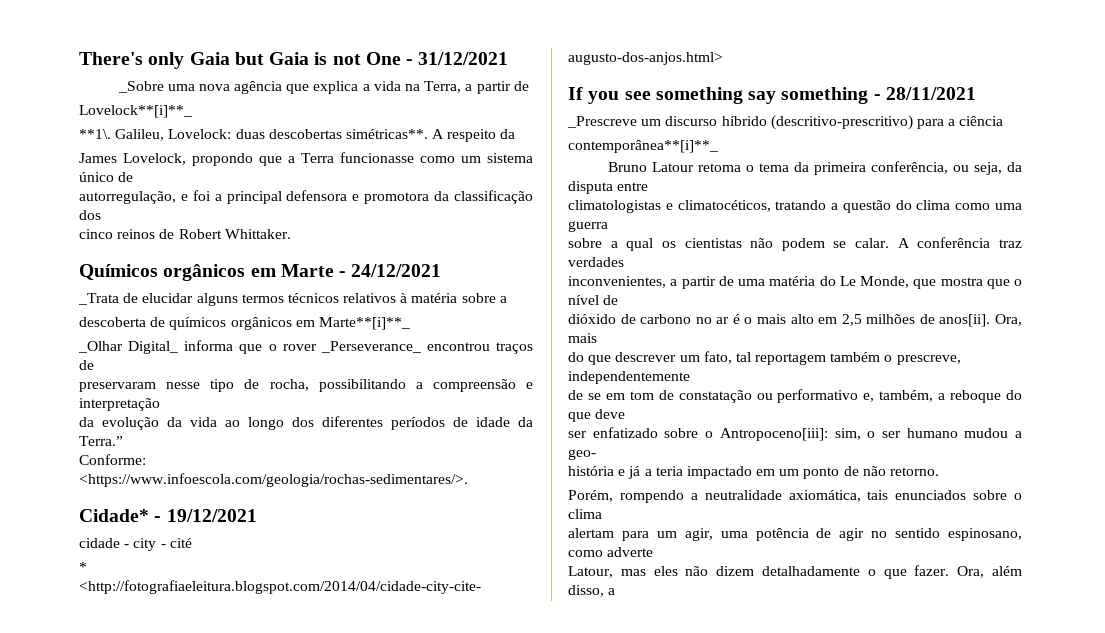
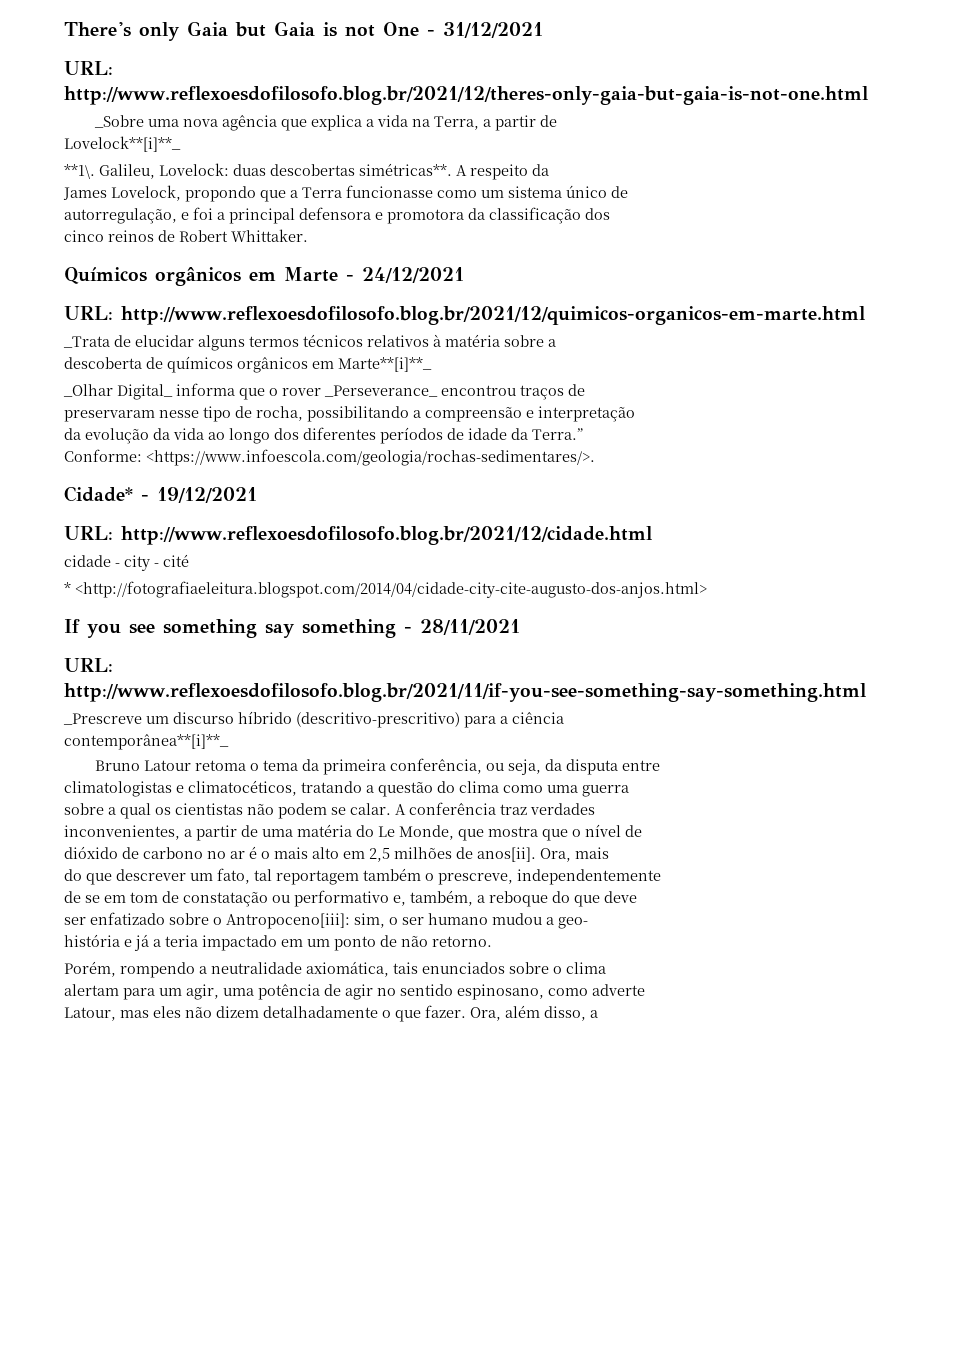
+ URL: http://www.reflexoesdofilosofo.blog.br/2021/12/theres-only-gaia-but-gaia-is-not-one.html
+ URL: http://www.reflexoesdofilosofo.blog.br/2021/12/quimicos-organicos-em-marte.html
+ URL: http://www.reflexoesdofilosofo.blog.br/2021/12/cidade.html
+ URL: http://www.reflexoesdofilosofo.blog.br/2021/11/if-you-see-something-say-something.html

